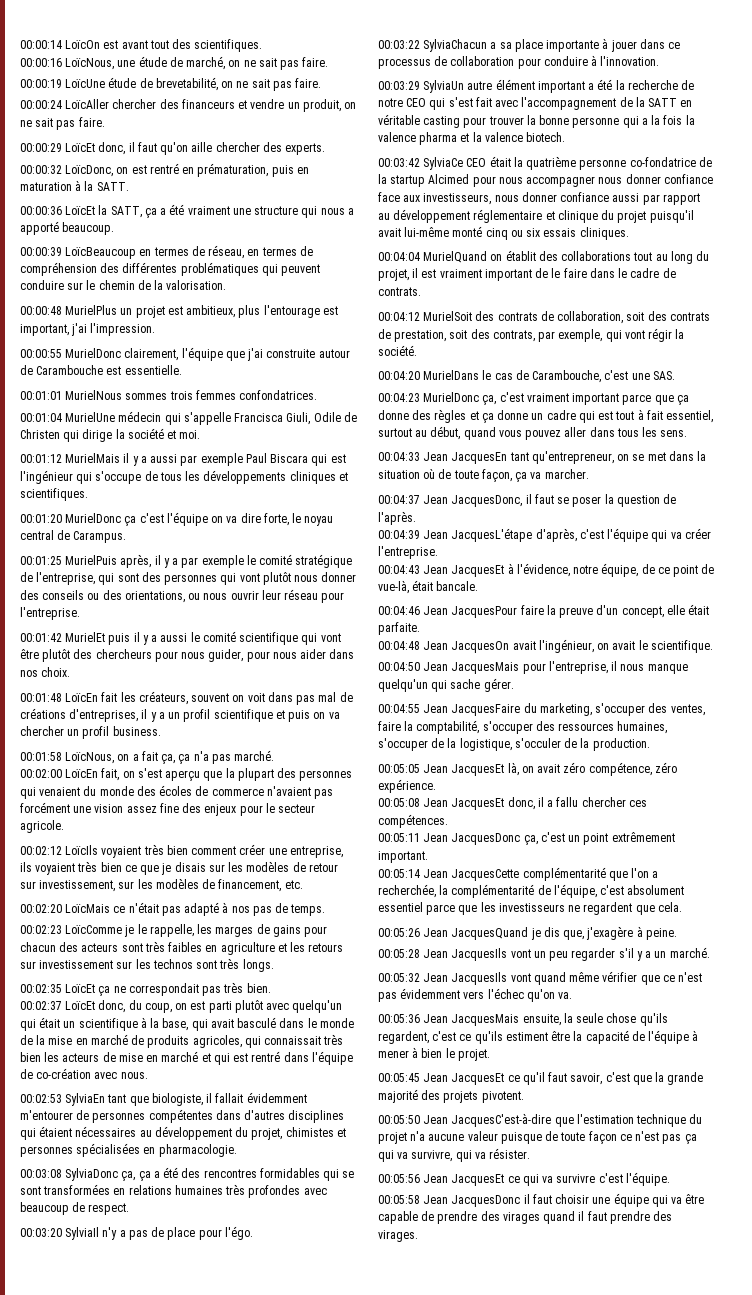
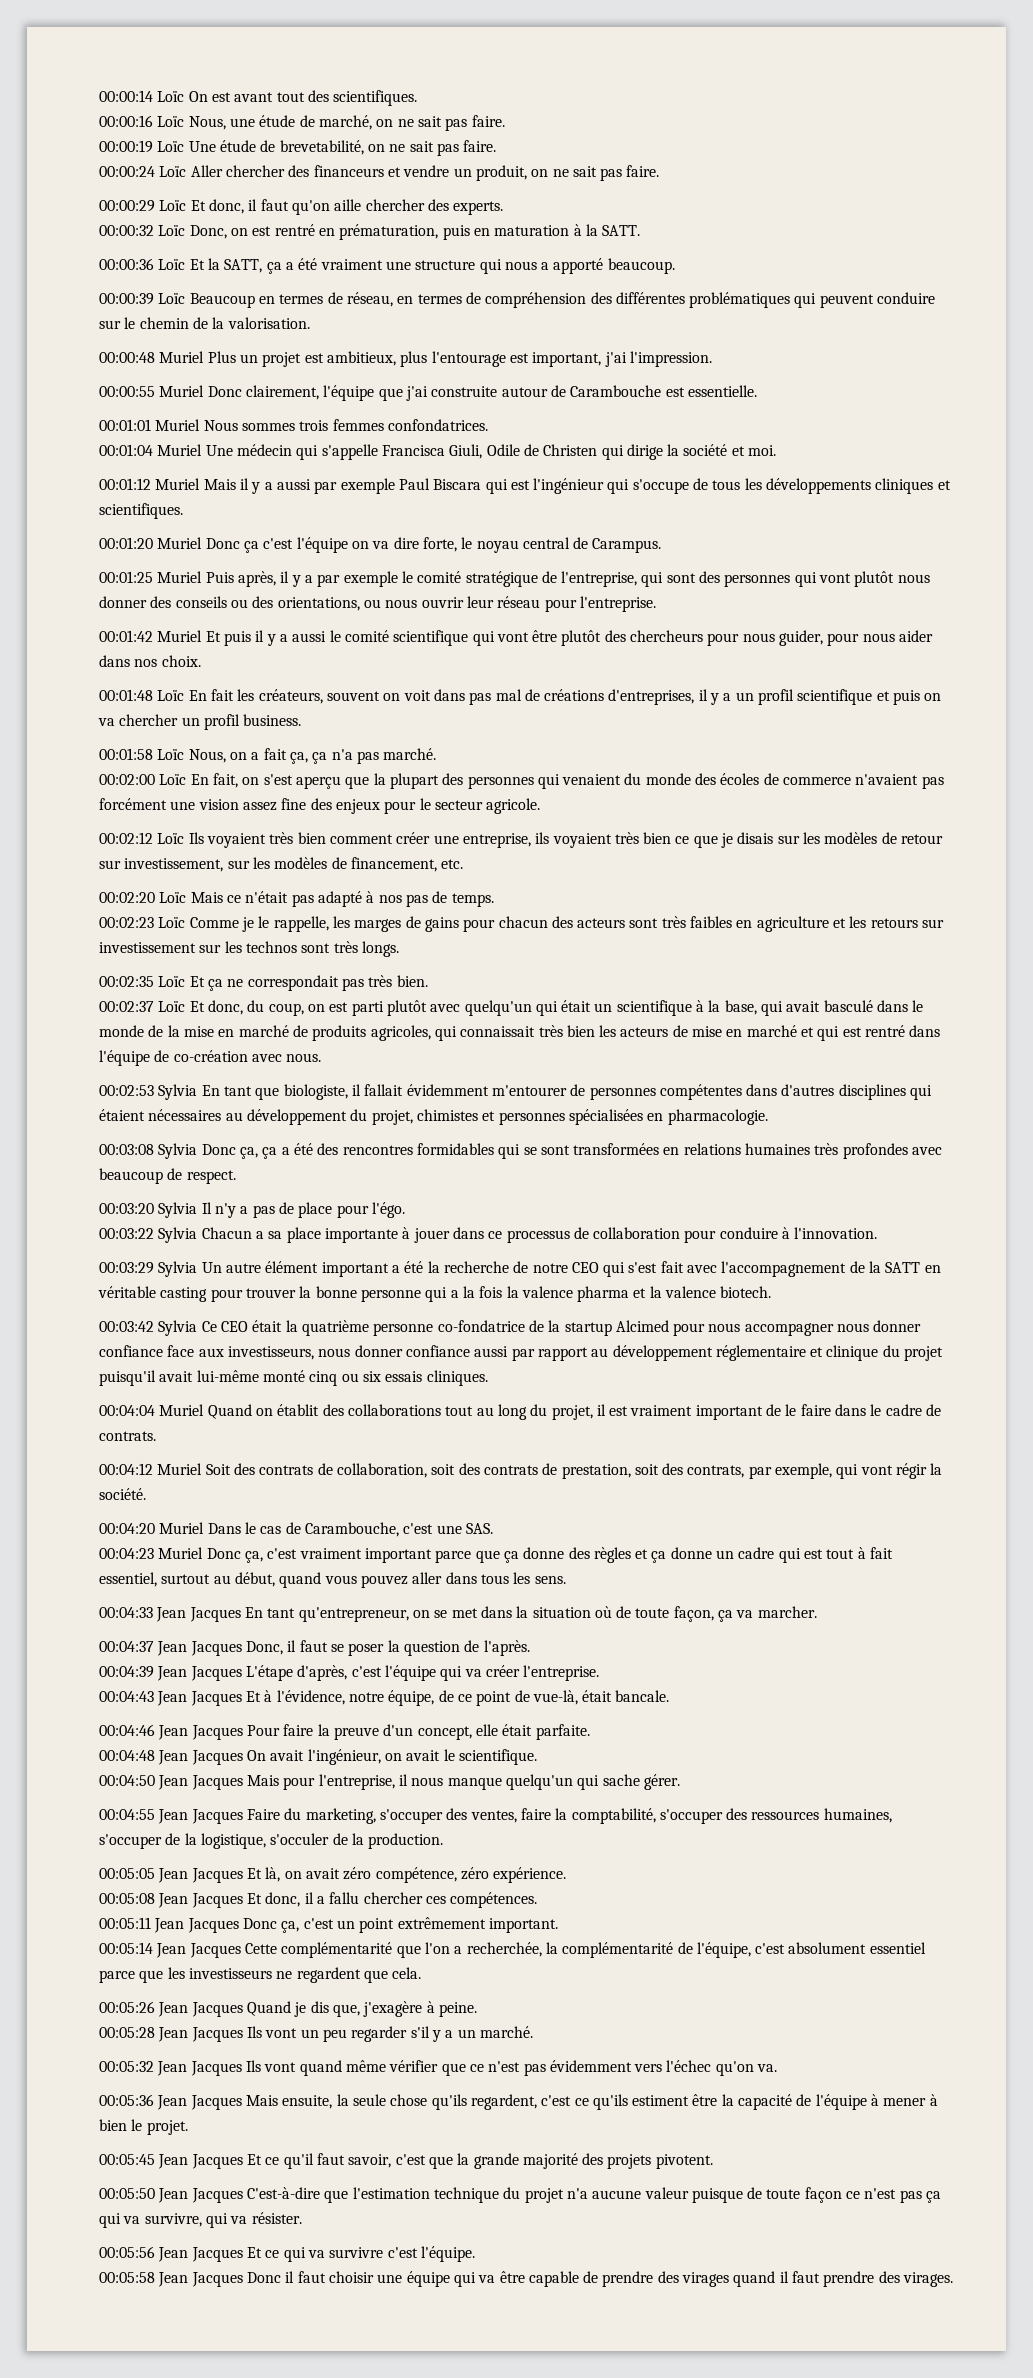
- 00:00:14 LoïcOn est avant tout des scientifiques.
+ 00:00:14 Loïc On est avant tout des scientifiques.
- 00:00:16 LoïcNous, une étude de marché, on ne sait pas faire.
+ 00:00:16 Loïc Nous, une étude de marché, on ne sait pas faire.
- 00:00:19 LoïcUne étude de brevetabilité, on ne sait pas faire.
+ 00:00:19 Loïc Une étude de brevetabilité, on ne sait pas faire.
- 00:00:24 LoïcAller chercher des financeurs et vendre un produit, on ne sait pas faire.
+ 00:00:24 Loïc Aller chercher des financeurs et vendre un produit, on ne sait pas faire.
- 00:00:29 LoïcEt donc, il faut qu'on aille chercher des experts.
+ 00:00:29 Loïc Et donc, il faut qu'on aille chercher des experts.
- 00:00:32 LoïcDonc, on est rentré en prématuration, puis en maturation à la SATT.
+ 00:00:32 Loïc Donc, on est rentré en prématuration, puis en maturation à la SATT.
- 00:00:36 LoïcEt la SATT, ça a été vraiment une structure qui nous a apporté beaucoup.
+ 00:00:36 Loïc Et la SATT, ça a été vraiment une structure qui nous a apporté beaucoup.
- 00:00:39 LoïcBeaucoup en termes de réseau, en termes de compréhension des différentes problématiques qui peuvent conduire sur le chemin de la valorisation.
+ 00:00:39 Loïc Beaucoup en termes de réseau, en termes de compréhension des différentes problématiques qui peuvent conduire sur le chemin de la valorisation.
- 00:00:48 MurielPlus un projet est ambitieux, plus l'entourage est important, j'ai l'impression.
+ 00:00:48 Muriel Plus un projet est ambitieux, plus l'entourage est important, j'ai l'impression.
- 00:00:55 MurielDonc clairement, l'équipe que j'ai construite autour de Carambouche est essentielle.
+ 00:00:55 Muriel Donc clairement, l'équipe que j'ai construite autour de Carambouche est essentielle.
- 00:01:01 MurielNous sommes trois femmes confondatrices.
+ 00:01:01 Muriel Nous sommes trois femmes confondatrices.
- 00:01:04 MurielUne médecin qui s'appelle Francisca Giuli, Odile de Christen qui dirige la société et moi.
+ 00:01:04 Muriel Une médecin qui s'appelle Francisca Giuli, Odile de Christen qui dirige la société et moi.
- 00:01:12 MurielMais il y a aussi par exemple Paul Biscara qui est l'ingénieur qui s'occupe de tous les développements cliniques et scientifiques.
+ 00:01:12 Muriel Mais il y a aussi par exemple Paul Biscara qui est l'ingénieur qui s'occupe de tous les développements cliniques et scientifiques.
- 00:01:20 MurielDonc ça c'est l'équipe on va dire forte, le noyau central de Carampus.
+ 00:01:20 Muriel Donc ça c'est l'équipe on va dire forte, le noyau central de Carampus.
- 00:01:25 MurielPuis après, il y a par exemple le comité stratégique de l'entreprise, qui sont des personnes qui vont plutôt nous donner des conseils ou des orientations, ou nous ouvrir leur réseau pour l'entreprise.
+ 00:01:25 Muriel Puis après, il y a par exemple le comité stratégique de l'entreprise, qui sont des personnes qui vont plutôt nous donner des conseils ou des orientations, ou nous ouvrir leur réseau pour l'entreprise.
- 00:01:42 MurielEt puis il y a aussi le comité scientifique qui vont être plutôt des chercheurs pour nous guider, pour nous aider dans nos choix.
+ 00:01:42 Muriel Et puis il y a aussi le comité scientifique qui vont être plutôt des chercheurs pour nous guider, pour nous aider dans nos choix.
- 00:01:48 LoïcEn fait les créateurs, souvent on voit dans pas mal de créations d'entreprises, il y a un profil scientifique et puis on va chercher un profil business.
+ 00:01:48 Loïc En fait les créateurs, souvent on voit dans pas mal de créations d'entreprises, il y a un profil scientifique et puis on va chercher un profil business.
- 00:01:58 LoïcNous, on a fait ça, ça n'a pas marché.
+ 00:01:58 Loïc Nous, on a fait ça, ça n'a pas marché.
- 00:02:00 LoïcEn fait, on s'est aperçu que la plupart des personnes qui venaient du monde des écoles de commerce n'avaient pas forcément une vision assez fine des enjeux pour le secteur agricole.
+ 00:02:00 Loïc En fait, on s'est aperçu que la plupart des personnes qui venaient du monde des écoles de commerce n'avaient pas forcément une vision assez fine des enjeux pour le secteur agricole.
- 00:02:12 LoïcIls voyaient très bien comment créer une entreprise, ils voyaient très bien ce que je disais sur les modèles de retour sur investissement, sur les modèles de financement, etc.
+ 00:02:12 Loïc Ils voyaient très bien comment créer une entreprise, ils voyaient très bien ce que je disais sur les modèles de retour sur investissement, sur les modèles de financement, etc.
- 00:02:20 LoïcMais ce n'était pas adapté à nos pas de temps.
+ 00:02:20 Loïc Mais ce n'était pas adapté à nos pas de temps.
- 00:02:23 LoïcComme je le rappelle, les marges de gains pour chacun des acteurs sont très faibles en agriculture et les retours sur investissement sur les technos sont très longs.
+ 00:02:23 Loïc Comme je le rappelle, les marges de gains pour chacun des acteurs sont très faibles en agriculture et les retours sur investissement sur les technos sont très longs.
- 00:02:35 LoïcEt ça ne correspondait pas très bien.
+ 00:02:35 Loïc Et ça ne correspondait pas très bien.
- 00:02:37 LoïcEt donc, du coup, on est parti plutôt avec quelqu'un qui était un scientifique à la base, qui avait basculé dans le monde de la mise en marché de produits agricoles, qui connaissait très bien les acteurs de mise en marché et qui est rentré dans l'équipe de co-création avec nous.
+ 00:02:37 Loïc Et donc, du coup, on est parti plutôt avec quelqu'un qui était un scientifique à la base, qui avait basculé dans le monde de la mise en marché de produits agricoles, qui connaissait très bien les acteurs de mise en marché et qui est rentré dans l'équipe de co-création avec nous.
- 00:02:53 SylviaEn tant que biologiste, il fallait évidemment m'entourer de personnes compétentes dans d'autres disciplines qui étaient nécessaires au développement du projet, chimistes et personnes spécialisées en pharmacologie.
+ 00:02:53 Sylvia En tant que biologiste, il fallait évidemment m'entourer de personnes compétentes dans d'autres disciplines qui étaient nécessaires au développement du projet, chimistes et personnes spécialisées en pharmacologie.
- 00:03:08 SylviaDonc ça, ça a été des rencontres formidables qui se sont transformées en relations humaines très profondes avec beaucoup de respect.
+ 00:03:08 Sylvia Donc ça, ça a été des rencontres formidables qui se sont transformées en relations humaines très profondes avec beaucoup de respect.
- 00:03:20 SylviaIl n'y a pas de place pour l'égo.
+ 00:03:20 Sylvia Il n'y a pas de place pour l'égo.
- 00:03:22 SylviaChacun a sa place importante à jouer dans ce processus de collaboration pour conduire à l'innovation.
+ 00:03:22 Sylvia Chacun a sa place importante à jouer dans ce processus de collaboration pour conduire à l'innovation.
- 00:03:29 SylviaUn autre élément important a été la recherche de notre CEO qui s'est fait avec l'accompagnement de la SATT en véritable casting pour trouver la bonne personne qui a la fois la valence pharma et la valence biotech.
+ 00:03:29 Sylvia Un autre élément important a été la recherche de notre CEO qui s'est fait avec l'accompagnement de la SATT en véritable casting pour trouver la bonne personne qui a la fois la valence pharma et la valence biotech.
- 00:03:42 SylviaCe CEO était la quatrième personne co-fondatrice de la startup Alcimed pour nous accompagner nous donner confiance face aux investisseurs, nous donner confiance aussi par rapport au développement réglementaire et clinique du projet puisqu'il avait lui-même monté cinq ou six essais cliniques.
+ 00:03:42 Sylvia Ce CEO était la quatrième personne co-fondatrice de la startup Alcimed pour nous accompagner nous donner confiance face aux investisseurs, nous donner confiance aussi par rapport au développement réglementaire et clinique du projet puisqu'il avait lui-même monté cinq ou six essais cliniques.
- 00:04:04 MurielQuand on établit des collaborations tout au long du projet, il est vraiment important de le faire dans le cadre de contrats.
+ 00:04:04 Muriel Quand on établit des collaborations tout au long du projet, il est vraiment important de le faire dans le cadre de contrats.
- 00:04:12 MurielSoit des contrats de collaboration, soit des contrats de prestation, soit des contrats, par exemple, qui vont régir la société.
+ 00:04:12 Muriel Soit des contrats de collaboration, soit des contrats de prestation, soit des contrats, par exemple, qui vont régir la société.
- 00:04:20 MurielDans le cas de Carambouche, c'est une SAS.
+ 00:04:20 Muriel Dans le cas de Carambouche, c'est une SAS.
- 00:04:23 MurielDonc ça, c'est vraiment important parce que ça donne des règles et ça donne un cadre qui est tout à fait essentiel, surtout au début, quand vous pouvez aller dans tous les sens.
+ 00:04:23 Muriel Donc ça, c'est vraiment important parce que ça donne des règles et ça donne un cadre qui est tout à fait essentiel, surtout au début, quand vous pouvez aller dans tous les sens.
- 00:04:33 Jean JacquesEn tant qu'entrepreneur, on se met dans la situation où de toute façon, ça va marcher.
+ 00:04:33 Jean Jacques En tant qu'entrepreneur, on se met dans la situation où de toute façon, ça va marcher.
- 00:04:37 Jean JacquesDonc, il faut se poser la question de l'après.
+ 00:04:37 Jean Jacques Donc, il faut se poser la question de l'après.
- 00:04:39 Jean JacquesL'étape d'après, c'est l'équipe qui va créer l'entreprise.
+ 00:04:39 Jean Jacques L'étape d'après, c'est l'équipe qui va créer l'entreprise.
- 00:04:43 Jean JacquesEt à l'évidence, notre équipe, de ce point de vue-là, était bancale.
+ 00:04:43 Jean Jacques Et à l'évidence, notre équipe, de ce point de vue-là, était bancale.
- 00:04:46 Jean JacquesPour faire la preuve d'un concept, elle était parfaite.
+ 00:04:46 Jean Jacques Pour faire la preuve d'un concept, elle était parfaite.
- 00:04:48 Jean JacquesOn avait l'ingénieur, on avait le scientifique.
+ 00:04:48 Jean Jacques On avait l'ingénieur, on avait le scientifique.
- 00:04:50 Jean JacquesMais pour l'entreprise, il nous manque quelqu'un qui sache gérer.
+ 00:04:50 Jean Jacques Mais pour l'entreprise, il nous manque quelqu'un qui sache gérer.
- 00:04:55 Jean JacquesFaire du marketing, s'occuper des ventes, faire la comptabilité, s'occuper des ressources humaines, s'occuper de la logistique, s'occuler de la production.
+ 00:04:55 Jean Jacques Faire du marketing, s'occuper des ventes, faire la comptabilité, s'occuper des ressources humaines, s'occuper de la logistique, s'occuler de la production.
- 00:05:05 Jean JacquesEt là, on avait zéro compétence, zéro expérience.
+ 00:05:05 Jean Jacques Et là, on avait zéro compétence, zéro expérience.
- 00:05:08 Jean JacquesEt donc, il a fallu chercher ces compétences.
+ 00:05:08 Jean Jacques Et donc, il a fallu chercher ces compétences.
- 00:05:11 Jean JacquesDonc ça, c'est un point extrêmement important.
+ 00:05:11 Jean Jacques Donc ça, c'est un point extrêmement important.
- 00:05:14 Jean JacquesCette complémentarité que l'on a recherchée, la complémentarité de l'équipe, c'est absolument essentiel parce que les investisseurs ne regardent que cela.
+ 00:05:14 Jean Jacques Cette complémentarité que l'on a recherchée, la complémentarité de l'équipe, c'est absolument essentiel parce que les investisseurs ne regardent que cela.
- 00:05:26 Jean JacquesQuand je dis que, j'exagère à peine.
+ 00:05:26 Jean Jacques Quand je dis que, j'exagère à peine.
- 00:05:28 Jean JacquesIls vont un peu regarder s'il y a un marché.
+ 00:05:28 Jean Jacques Ils vont un peu regarder s'il y a un marché.
- 00:05:32 Jean JacquesIls vont quand même vérifier que ce n'est pas évidemment vers l'échec qu'on va.
+ 00:05:32 Jean Jacques Ils vont quand même vérifier que ce n'est pas évidemment vers l'échec qu'on va.
- 00:05:36 Jean JacquesMais ensuite, la seule chose qu'ils regardent, c'est ce qu'ils estiment être la capacité de l'équipe à mener à bien le projet.
+ 00:05:36 Jean Jacques Mais ensuite, la seule chose qu'ils regardent, c'est ce qu'ils estiment être la capacité de l'équipe à mener à bien le projet.
- 00:05:45 Jean JacquesEt ce qu'il faut savoir, c'est que la grande majorité des projets pivotent.
+ 00:05:45 Jean Jacques Et ce qu'il faut savoir, c'est que la grande majorité des projets pivotent.
- 00:05:50 Jean JacquesC'est-à-dire que l'estimation technique du projet n'a aucune valeur puisque de toute façon ce n'est pas ça qui va survivre, qui va résister.
+ 00:05:50 Jean Jacques C'est-à-dire que l'estimation technique du projet n'a aucune valeur puisque de toute façon ce n'est pas ça qui va survivre, qui va résister.
- 00:05:56 Jean JacquesEt ce qui va survivre c'est l'équipe.
+ 00:05:56 Jean Jacques Et ce qui va survivre c'est l'équipe.
- 00:05:58 Jean JacquesDonc il faut choisir une équipe qui va être capable de prendre des virages quand il faut prendre des virages.
+ 00:05:58 Jean Jacques Donc il faut choisir une équipe qui va être capable de prendre des virages quand il faut prendre des virages.

